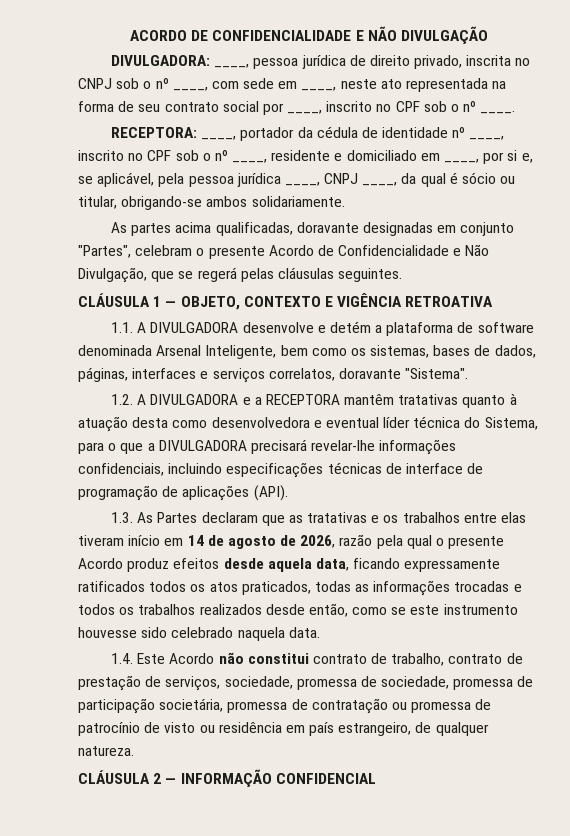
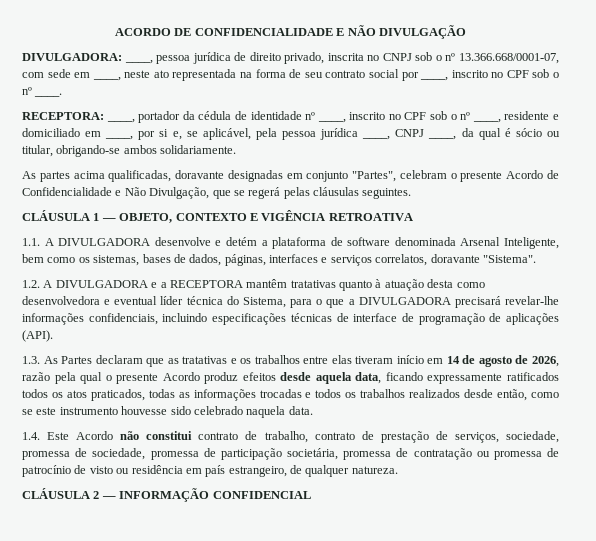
- DIVULGADORA: ____, pessoa jurídica de direito privado, inscrita no CNPJ sob o nº ____, com sede em ____, neste ato representada na forma de seu contrato social por ____, inscrito no CPF sob o nº ____.
+ DIVULGADORA: ____, pessoa jurídica de direito privado, inscrita no CNPJ sob o nº 13.366.668/0001-07, com sede em ____, neste ato representada na forma de seu contrato social por ____, inscrito no CPF sob o nº ____.

